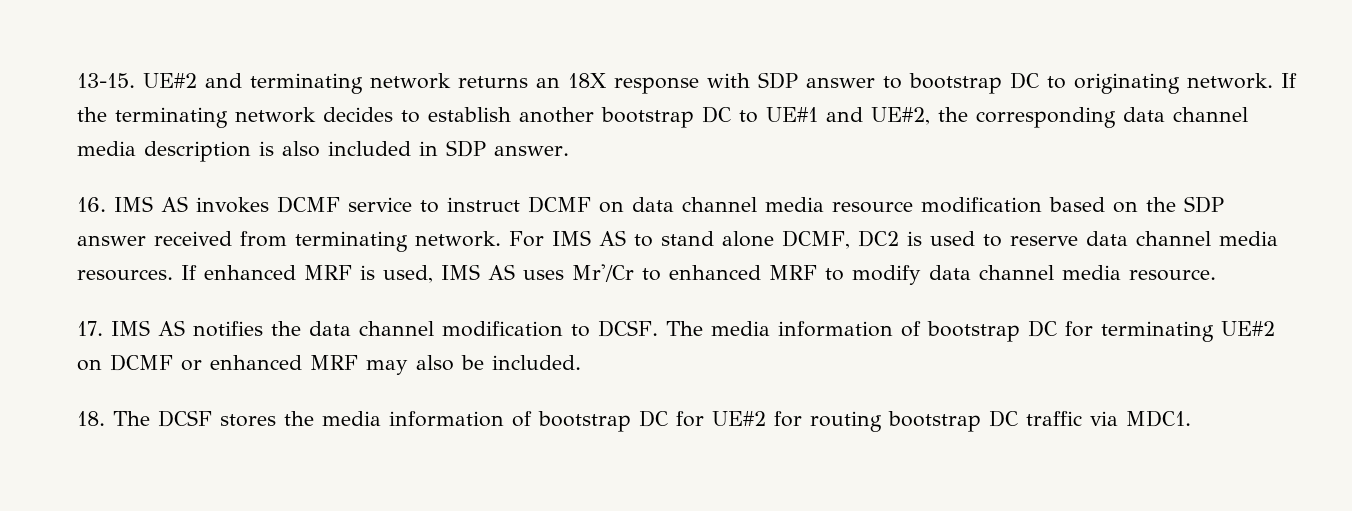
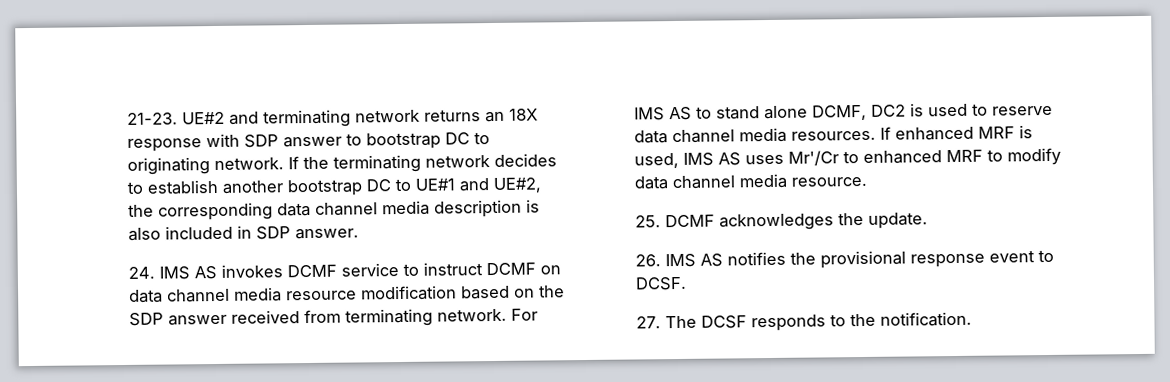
- 13-15.
+ 21-23.
- 16. IMS AS invokes DCMF service to instruct DCMF on data channel media resource modification based on the SDP answer received from terminating network.
+ 24. IMS AS invokes DCMF service to instruct DCMF on data channel media resource modification based on the SDP answer received from terminating network.
- 17. IMS AS notifies the data channel modification to DCSF. The media information of bootstrap DC for terminating UE#2 on DCMF or enhanced MRF may also be included.
- 18. The DCSF stores the media information of bootstrap DC for UE#2 for routing bootstrap DC traffic via MDC1.
+ 25. DCMF acknowledges the update.
+ 26. IMS AS notifies the provisional response event to DCSF.
+ 27. The DCSF responds to the notification.

